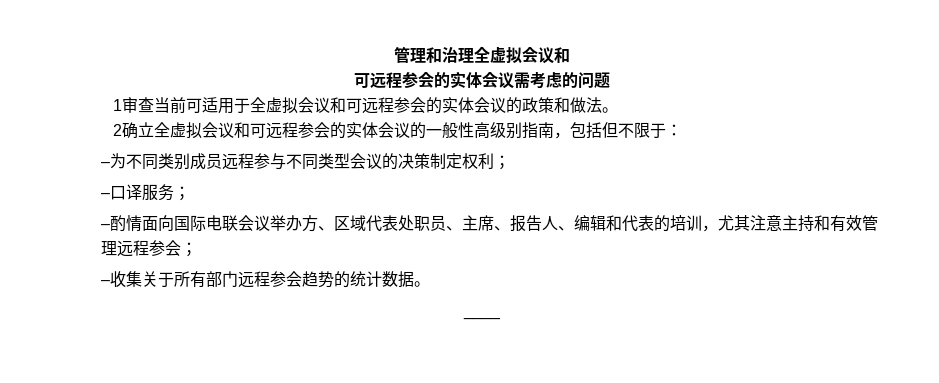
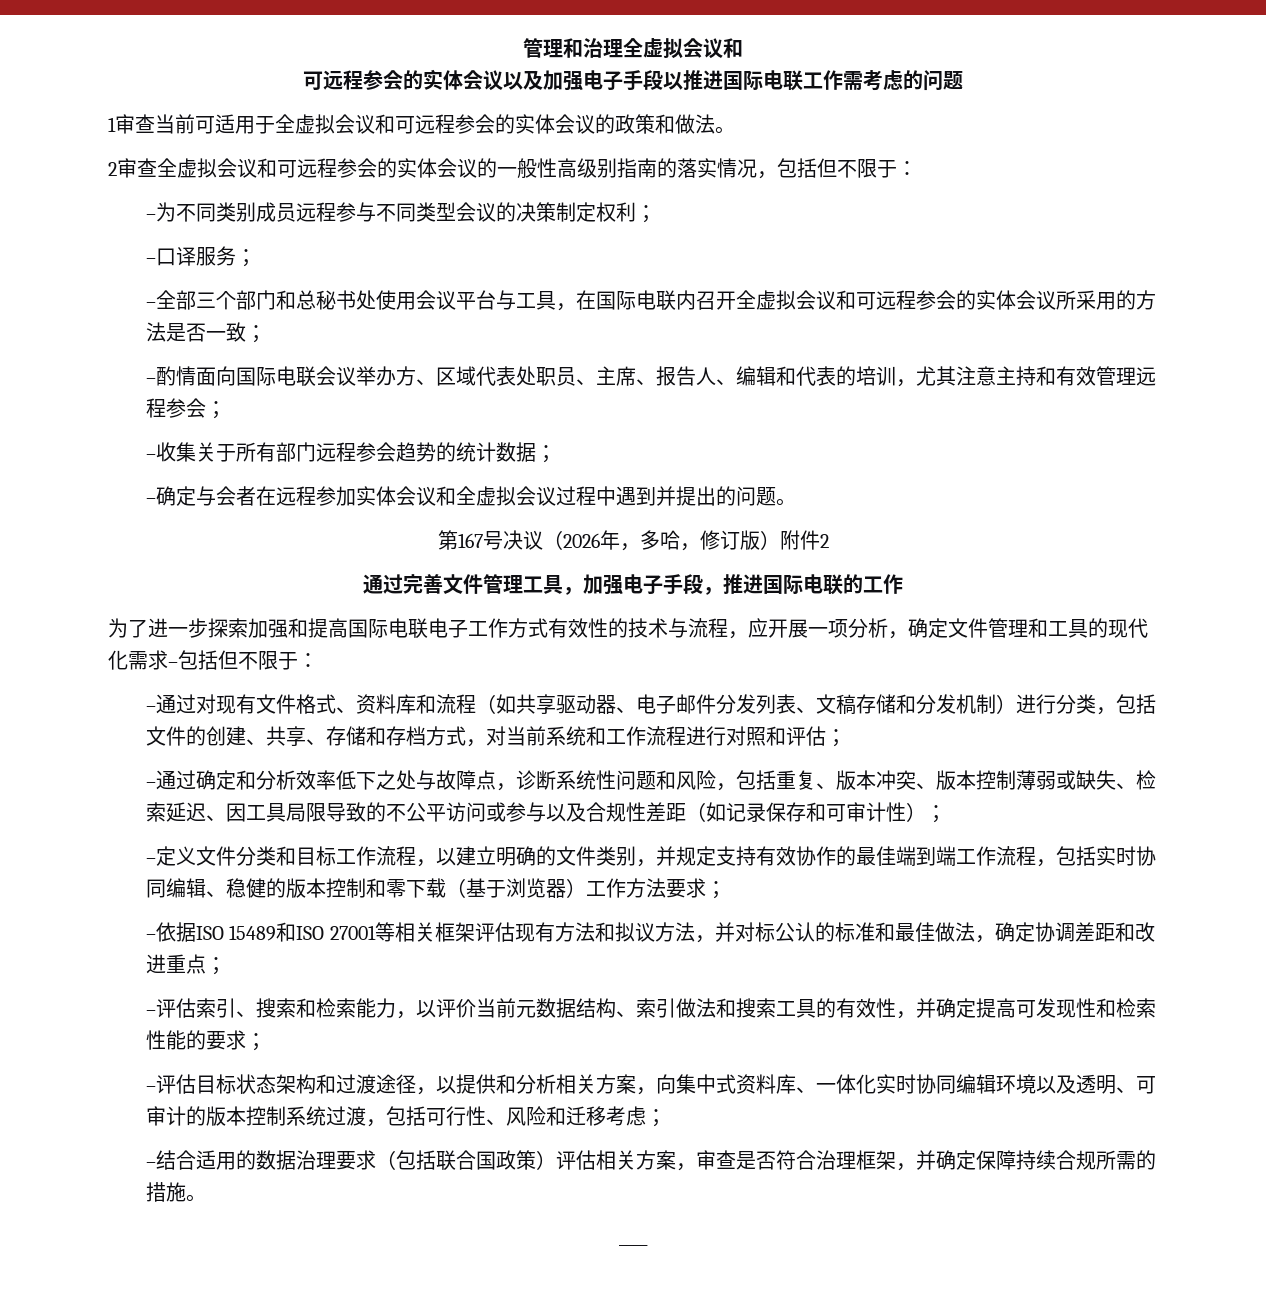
- 可远程参会的实体会议需考虑的问题
+ 可远程参会的实体会议以及加强电子手段以推进国际电联工作需考虑的问题
- 2确立全虚拟会议和可远程参会的实体会议的一般性高级别指南，包括但不限于：
+ 2审查全虚拟会议和可远程参会的实体会议的一般性高级别指南的落实情况，包括但不限于：
+ –全部三个部门和总秘书处使用会议平台与工具，在国际电联内召开全虚拟会议和可远程参会的实体会议所采用的方法是否一致；
- –收集关于所有部门远程参会趋势的统计数据。
+ –收集关于所有部门远程参会趋势的统计数据；
+ –确定与会者在远程参加实体会议和全虚拟会议过程中遇到并提出的问题。
+ 第167号决议（2026年，多哈，修订版）附件2
+ 通过完善文件管理工具，加强电子手段，推进国际电联的工作
+ 为了进一步探索加强和提高国际电联电子工作方式有效性的技术与流程，应开展一项分析，确定文件管理和工具的现代化需求–包括但不限于：
+ –通过对现有文件格式、资料库和流程（如共享驱动器、电子邮件分发列表、文稿存储和分发机制）进行分类，包括文件的创建、共享、存储和存档方式，对当前系统和工作流程进行对照和评估；
+ –通过确定和分析效率低下之处与故障点，诊断系统性问题和风险，包括重复、版本冲突、版本控制薄弱或缺失、检索延迟、因工具局限导致的不公平访问或参与以及合规性差距（如记录保存和可审计性）；
+ –定义文件分类和目标工作流程，以建立明确的文件类别，并规定支持有效协作的最佳端到端工作流程，包括实时协同编辑、稳健的版本控制和零下载（基于浏览器）工作方法要求；
+ –依据ISO 15489和ISO 27001等相关框架评估现有方法和拟议方法，并对标公认的标准和最佳做法，确定协调差距和改进重点；
+ –评估索引、搜索和检索能力，以评价当前元数据结构、索引做法和搜索工具的有效性，并确定提高可发现性和检索性能的要求；
+ –评估目标状态架构和过渡途径，以提供和分析相关方案，向集中式资料库、一体化实时协同编辑环境以及透明、可审计的版本控制系统过渡，包括可行性、风险和迁移考虑；
+ –结合适用的数据治理要求（包括联合国政策）评估相关方案，审查是否符合治理框架，并确定保障持续合规所需的措施。

